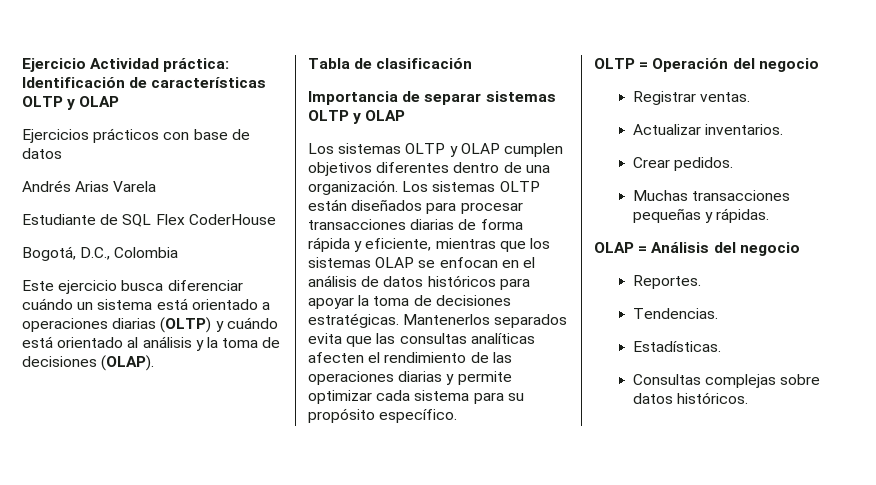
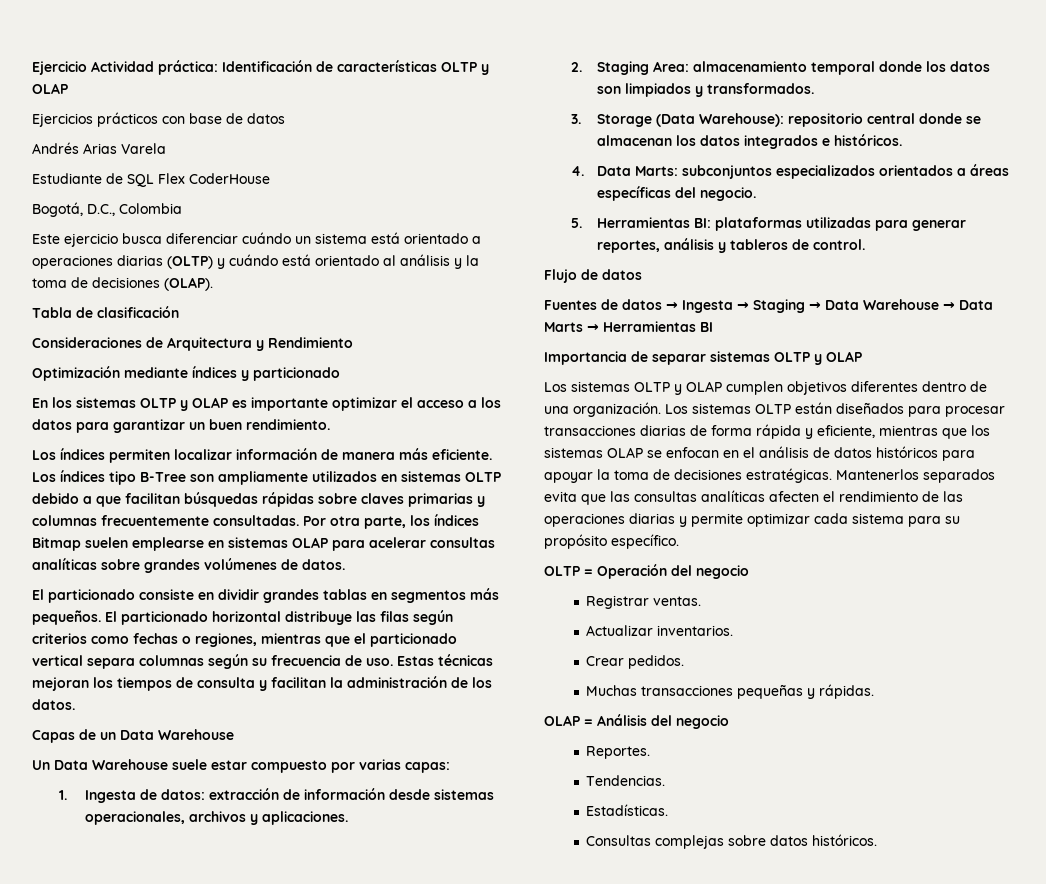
+ Consideraciones de Arquitectura y Rendimiento
+ Optimización mediante índices y particionado
+ En los sistemas OLTP y OLAP es importante optimizar el acceso a los datos para garantizar un buen rendimiento.
+ Los índices permiten localizar información de manera más eficiente. Los índices tipo B-Tree son ampliamente utilizados en sistemas OLTP debido a que facilitan búsquedas rápidas sobre claves primarias y columnas frecuentemente consultadas. Por otra parte, los índices Bitmap suelen emplearse en sistemas OLAP para acelerar consultas analíticas sobre grandes volúmenes de datos.
+ El particionado consiste en dividir grandes tablas en segmentos más pequeños. El particionado horizontal distribuye las filas según criterios como fechas o regiones, mientras que el particionado vertical separa columnas según su frecuencia de uso. Estas técnicas mejoran los tiempos de consulta y facilitan la administración de los datos.
+ Capas de un Data Warehouse
+ Un Data Warehouse suele estar compuesto por varias capas:
+ 1. Ingesta de datos: extracción de información desde sistemas operacionales, archivos y aplicaciones.
+ 2. Staging Area: almacenamiento temporal donde los datos son limpiados y transformados.
+ 3. Storage (Data Warehouse): repositorio central donde se almacenan los datos integrados e históricos.
+ 4. Data Marts: subconjuntos especializados orientados a áreas específicas del negocio.
+ 5. Herramientas BI: plataformas utilizadas para generar reportes, análisis y tableros de control.
+ Flujo de datos
+ Fuentes de datos → Ingesta → Staging → Data Warehouse → Data Marts → Herramientas BI

